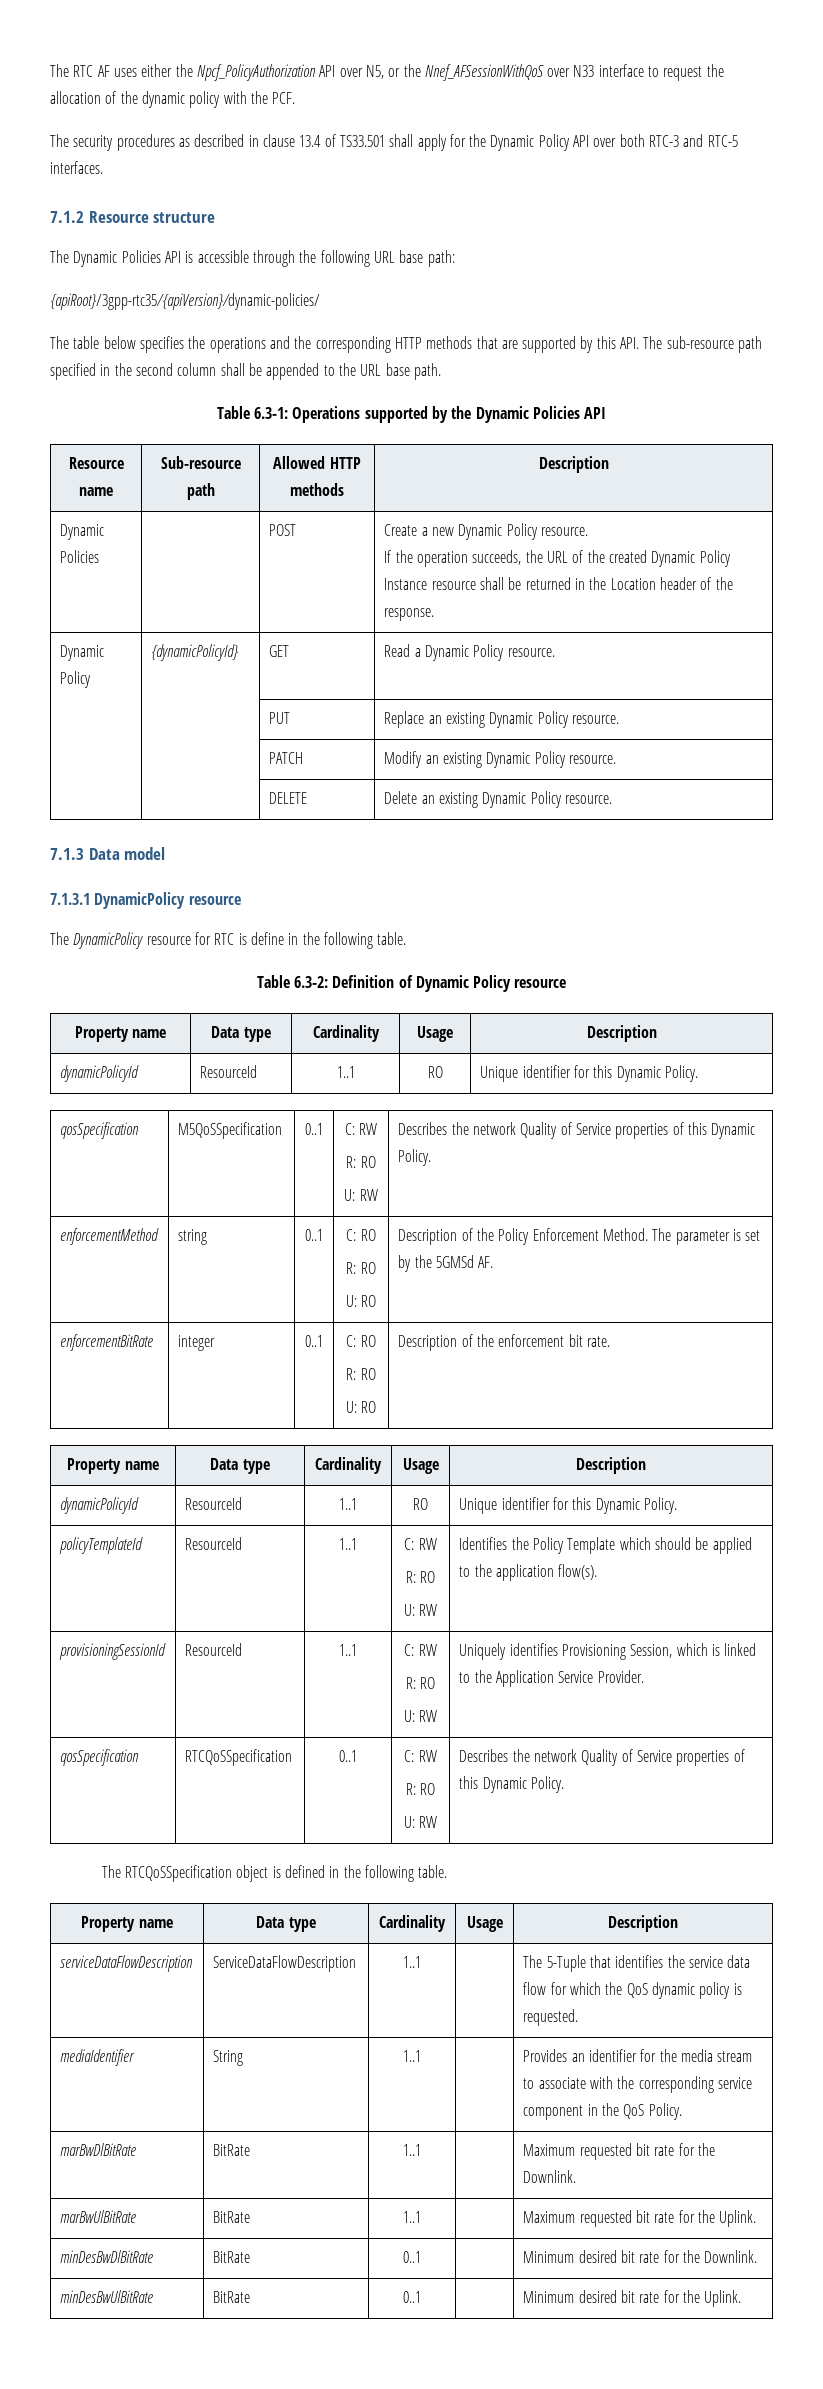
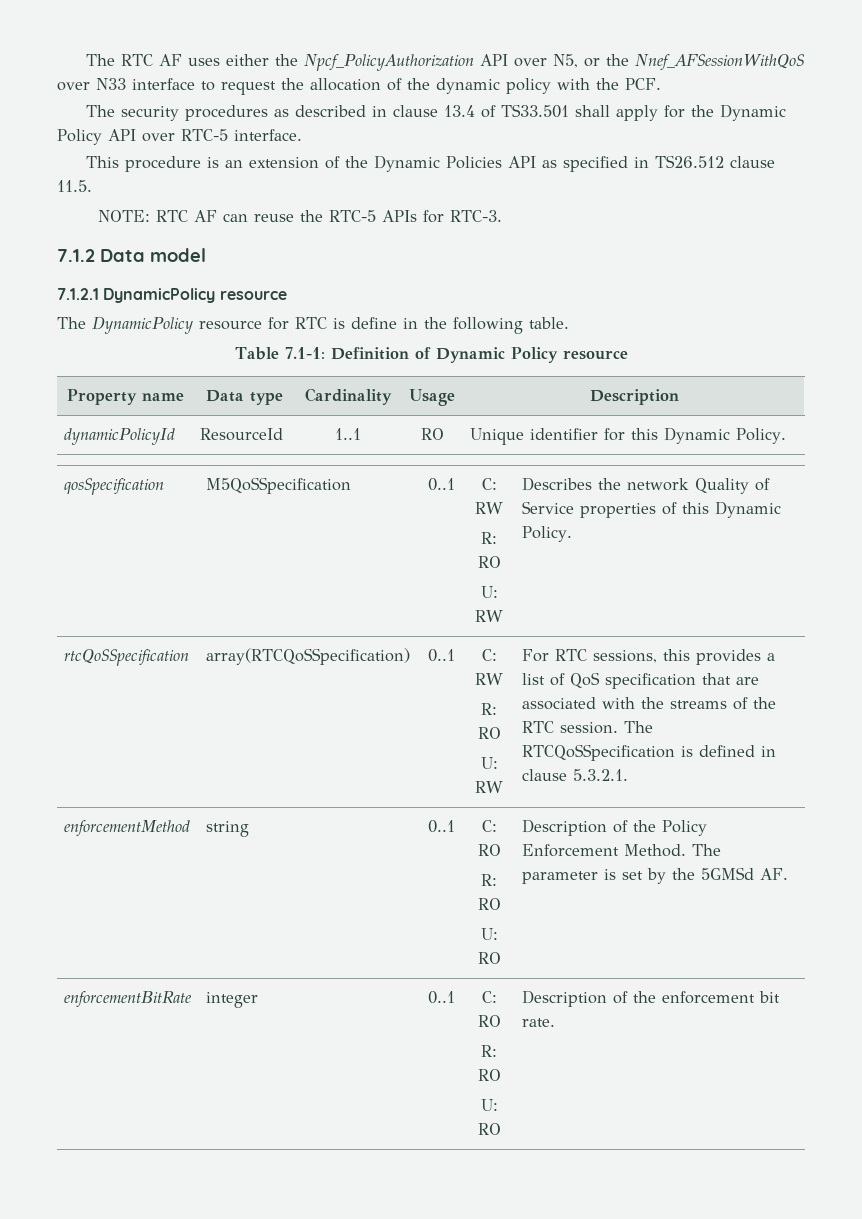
- The security procedures as described in clause 13.4 of TS33.501 shall apply for the Dynamic Policy API over both RTC-3 and RTC-5 interfaces.
- 7.1.2 Resource structure
- The Dynamic Policies API is accessible through the following URL base path:
- {apiRoot}/3gpp-rtc35/{apiVersion}/dynamic-policies/
- The table below specifies the operations and the corresponding HTTP methods that are supported by this API. The sub-resource path specified in the second column shall be appended to the URL base path.
- Table 6.3-1: Operations supported by the Dynamic Policies API
- Resource name | Sub-resource path | Allowed HTTP methods | Description
- Dynamic Policies | | POST | Create a new Dynamic Policy resource.
- If the operation succeeds, the URL of the created Dynamic Policy Instance resource shall be returned in the Location header of the response.
- Dynamic Policy | {dynamicPolicyId} | GET | Read a Dynamic Policy resource.
- | | PUT | Replace an existing Dynamic Policy resource.
- | | PATCH | Modify an existing Dynamic Policy resource.
- | | DELETE | Delete an existing Dynamic Policy resource.
- 7.1.3 Data model
+ The security procedures as described in clause 13.4 of TS33.501 shall apply for the Dynamic Policy API over RTC-5 interface.
+ This procedure is an extension of the Dynamic Policies API as specified in TS26.512 clause 11.5.
+ NOTE: RTC AF can reuse the RTC-5 APIs for RTC-3.
+ 7.1.2 Data model
- 7.1.3.1 DynamicPolicy resource
+ 7.1.2.1 DynamicPolicy resource
- Table 6.3-2: Definition of Dynamic Policy resource
+ Table 7.1-1: Definition of Dynamic Policy resource
+ rtcQoSSpecification | array(RTCQoSSpecification) | 0..1 | C: RW
+ R: RO
+ U: RW | For RTC sessions, this provides a list of QoS specification that are associated with the streams of the RTC session. The RTCQoSSpecification is defined in clause 5.3.2.1.
  enforcementBitRate | integer | 0..1 | C: RO
  R: RO
  U: RO | Description of the enforcement bit rate.
- Property name | Data type | Cardinality | Usage | Description
- dynamicPolicyId | ResourceId | 1..1 | RO | Unique identifier for this Dynamic Policy.
- policyTemplateId | ResourceId | 1..1 | C: RW
- R: RO
- U: RW | Identifies the Policy Template which should be applied to the application flow(s).
- provisioningSessionId | ResourceId | 1..1 | C: RW
- R: RO
- U: RW | Uniquely identifies Provisioning Session, which is linked to the Application Service Provider.
- qosSpecification | RTCQoSSpecification | 0..1 | C: RW
- R: RO
- U: RW | Describes the network Quality of Service properties of this Dynamic Policy.
- The RTCQoSSpecification object is defined in the following table.
- Property name | Data type | Cardinality | Usage | Description
- serviceDataFlowDescription | ServiceDataFlowDescription | 1..1 | | The 5-Tuple that identifies the service data flow for which the QoS dynamic policy is requested.
- mediaIdentifier | String | 1..1 | | Provides an identifier for the media stream to associate with the corresponding service component in the QoS Policy.
- marBwDlBitRate | BitRate | 1..1 | | Maximum requested bit rate for the Downlink.
- marBwUlBitRate | BitRate | 1..1 | | Maximum requested bit rate for the Uplink.
- minDesBwDlBitRate | BitRate | 0..1 | | Minimum desired bit rate for the Downlink.
- minDesBwUlBitRate | BitRate | 0..1 | | Minimum desired bit rate for the Uplink.

